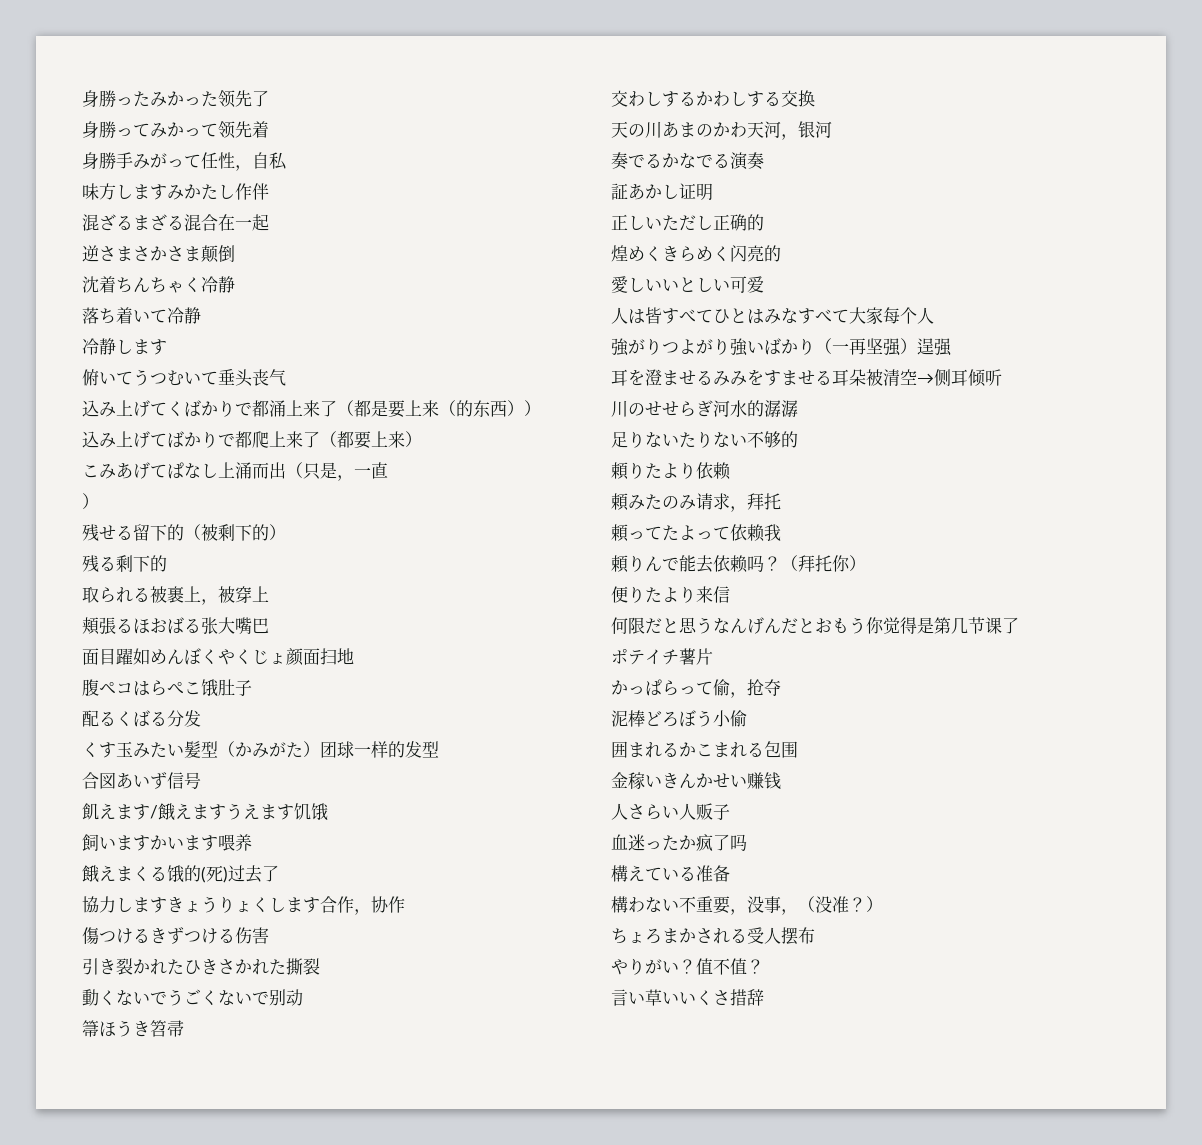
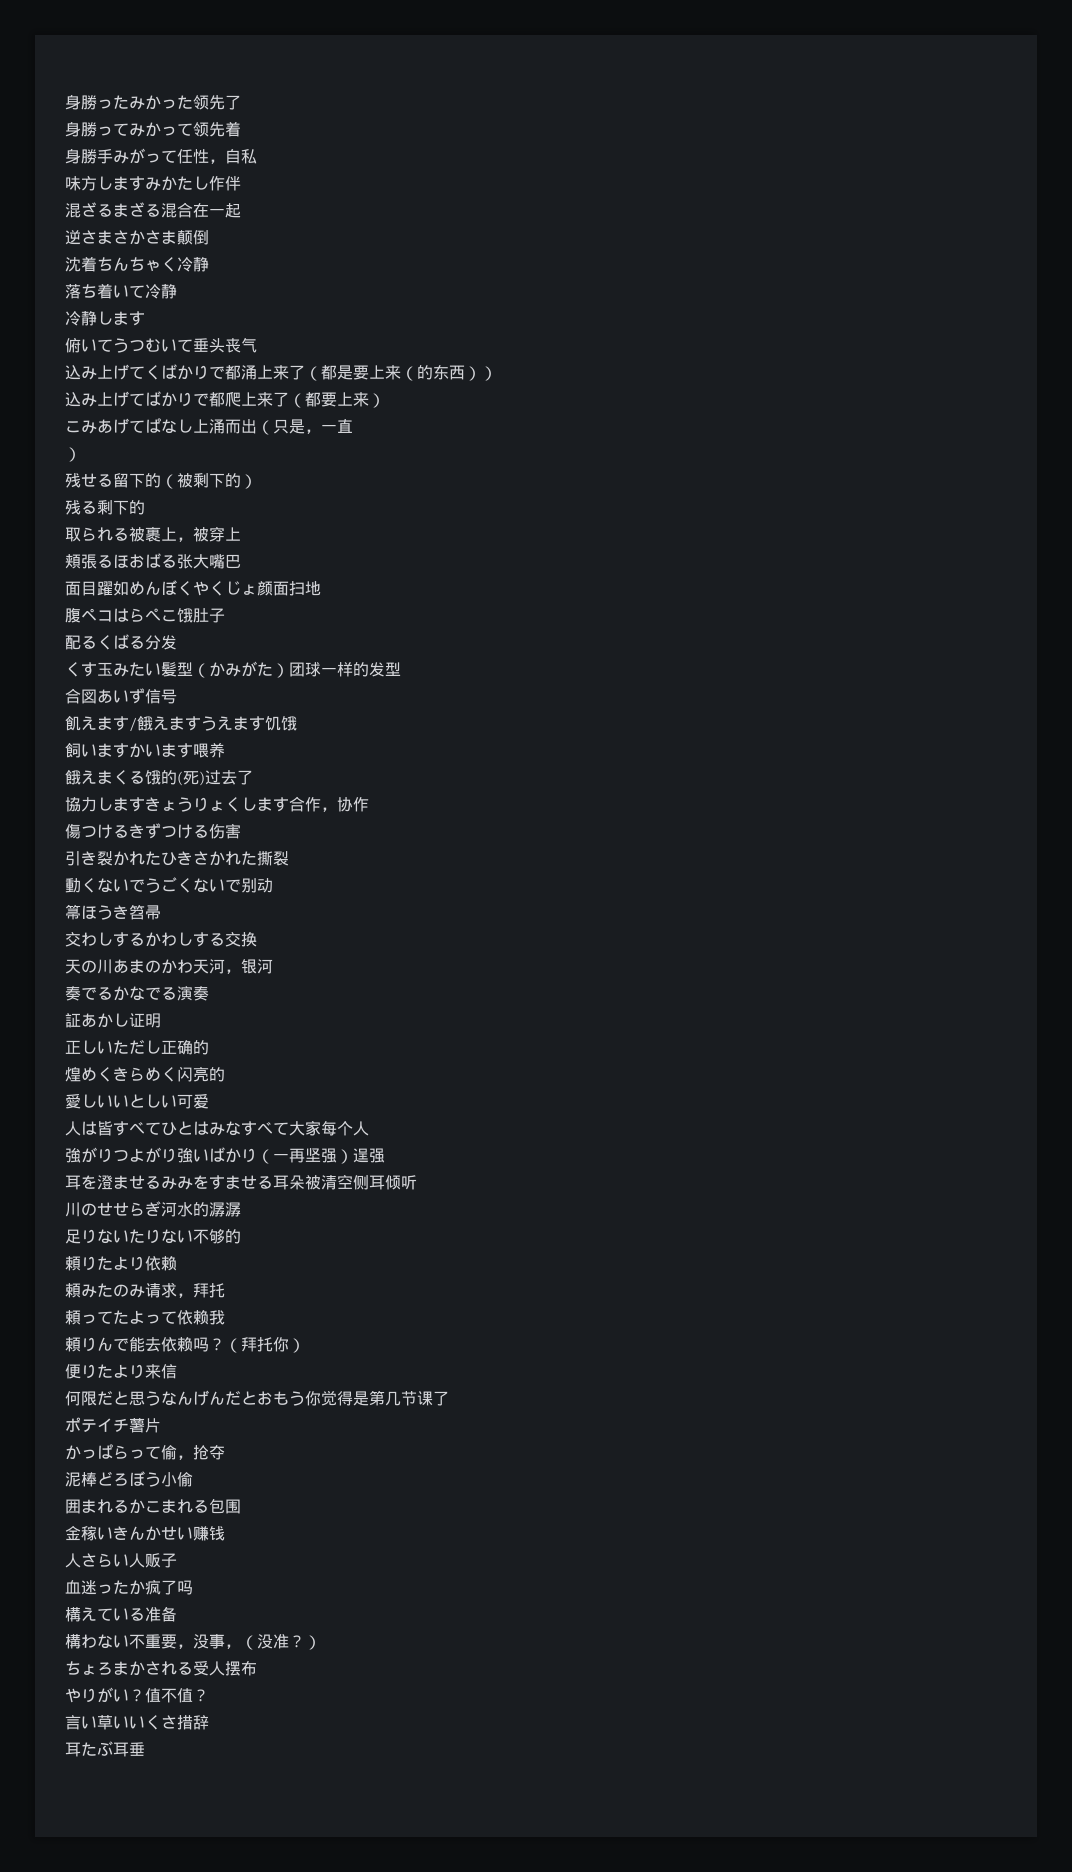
- 耳を澄ませるみみをすませる耳朵被清空→侧耳倾听
+ 耳を澄ませるみみをすませる耳朵被清空侧耳倾听
+ 耳たぶ耳垂

